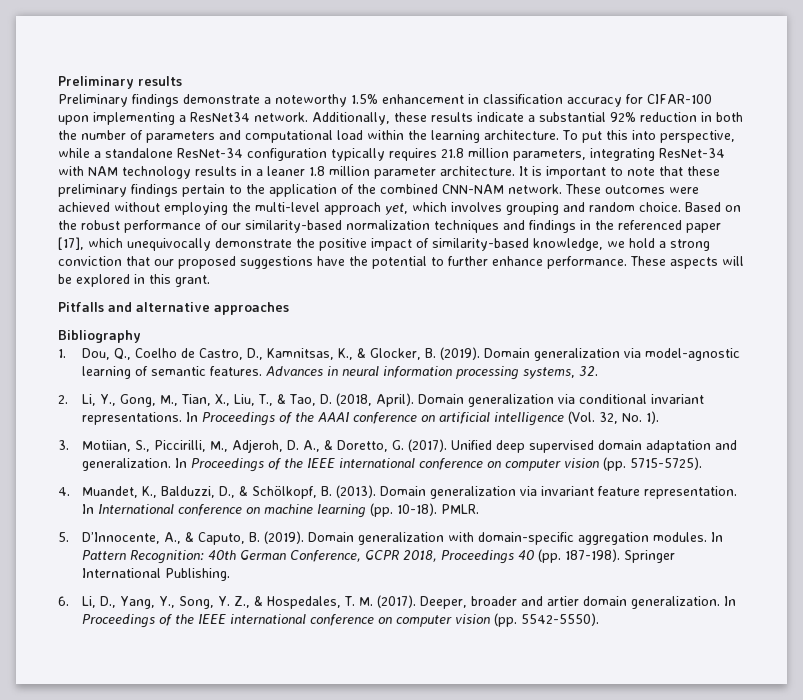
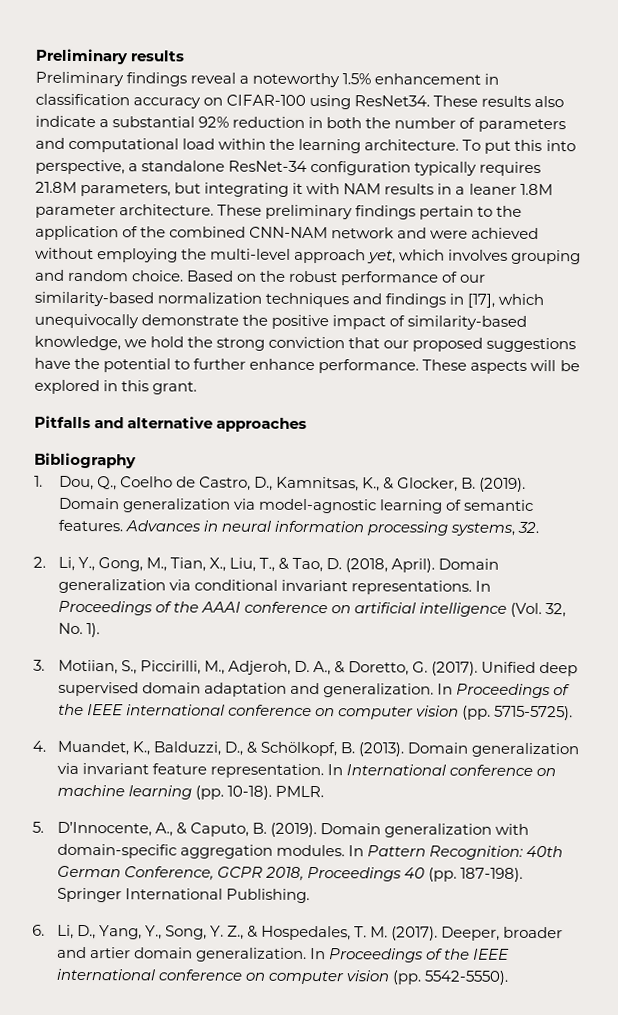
- Preliminary findings demonstrate a noteworthy 1.5% enhancement in classification accuracy for CIFAR-100 upon implementing a ResNet34 network. Additionally, these results indicate a substantial 92% reduction in both the number of parameters and computational load within the learning architecture.
+ Preliminary findings reveal a noteworthy 1.5% enhancement in classification accuracy on CIFAR-100 using ResNet34. These results also indicate a substantial 92% reduction in both the number of parameters and computational load within the learning architecture.
- To put this into perspective, while a standalone ResNet-34 configuration typically requires 21.8 million parameters, integrating ResNet-34 with NAM technology results in a leaner 1.8 million parameter architecture. It is important to note that these preliminary findings pertain to the application of the combined CNN-NAM network. These outcomes were achieved without employing the multi-level approach yet, which involves grouping and random choice.
+ To put this into perspective, a standalone ResNet-34 configuration typically requires 21.8M parameters, but integrating it with NAM results in a leaner 1.8M parameter architecture. These preliminary findings pertain to the application of the combined CNN-NAM network and were achieved without employing the multi-level approach yet, which involves grouping and random choice.
- Based on the robust performance of our similarity-based normalization techniques and findings in the referenced paper [17], which unequivocally demonstrate the positive impact of similarity-based knowledge, we hold a strong conviction that our proposed suggestions have the potential to further enhance performance.
+ Based on the robust performance of our similarity-based normalization techniques and findings in [17], which unequivocally demonstrate the positive impact of similarity-based knowledge, we hold the strong conviction that our proposed suggestions have the potential to further enhance performance.

